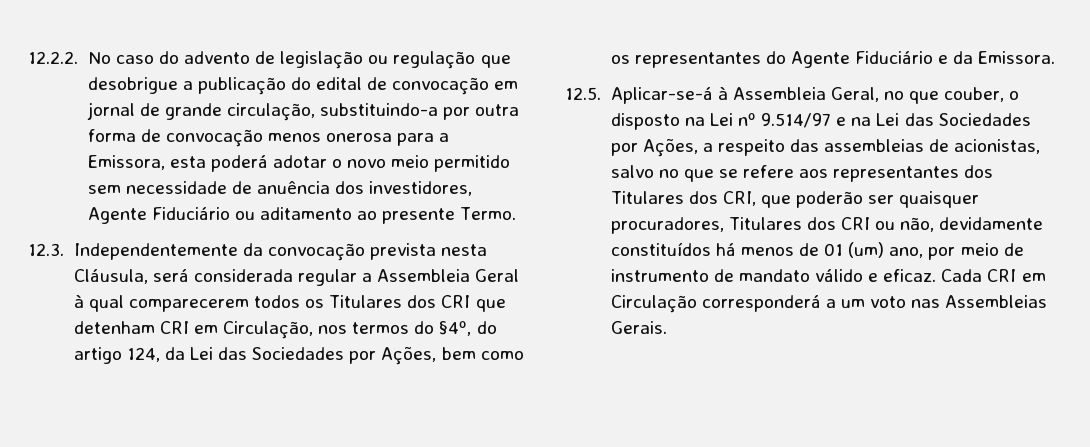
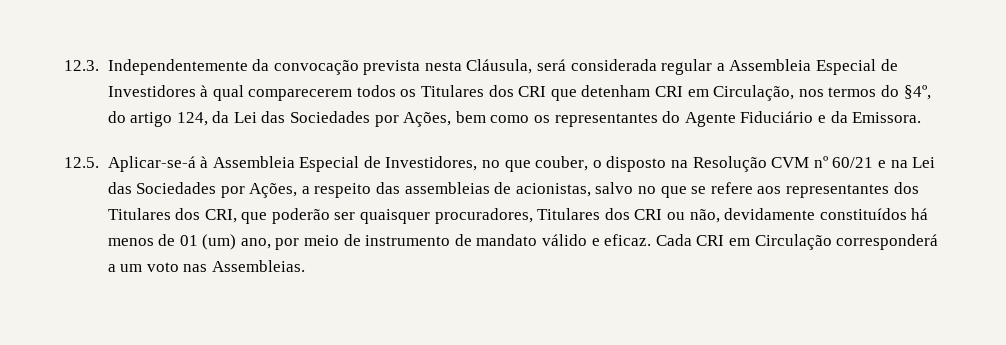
- 12.2.2. No caso do advento de legislação ou regulação que desobrigue a publicação do edital de convocação em jornal de grande circulação, substituindo-a por outra forma de convocação menos onerosa para a Emissora, esta poderá adotar o novo meio permitido sem necessidade de anuência dos investidores, Agente Fiduciário ou aditamento ao presente Termo.
- 12.3. Independentemente da convocação prevista nesta Cláusula, será considerada regular a Assembleia Geral à qual comparecerem todos os Titulares dos CRI que detenham CRI em Circulação, nos termos do §4º, do artigo 124, da Lei das Sociedades por Ações, bem como os representantes do Agente Fiduciário e da Emissora.
+ 12.3. Independentemente da convocação prevista nesta Cláusula, será considerada regular a Assembleia Especial de Investidores à qual comparecerem todos os Titulares dos CRI que detenham CRI em Circulação, nos termos do §4º, do artigo 124, da Lei das Sociedades por Ações, bem como os representantes do Agente Fiduciário e da Emissora.
- 12.5. Aplicar-se-á à Assembleia Geral, no que couber, o disposto na Lei nº 9.514/97 e na Lei das Sociedades por Ações, a respeito das assembleias de acionistas, salvo no que se refere aos representantes dos Titulares dos CRI, que poderão ser quaisquer procuradores, Titulares dos CRI ou não, devidamente constituídos há menos de 01 (um) ano, por meio de instrumento de mandato válido e eficaz.
+ 12.5. Aplicar-se-á à Assembleia Especial de Investidores, no que couber, o disposto na Resolução CVM nº 60/21 e na Lei das Sociedades por Ações, a respeito das assembleias de acionistas, salvo no que se refere aos representantes dos Titulares dos CRI, que poderão ser quaisquer procuradores, Titulares dos CRI ou não, devidamente constituídos há menos de 01 (um) ano, por meio de instrumento de mandato válido e eficaz.
- Cada CRI em Circulação corresponderá a um voto nas Assembleias Gerais.
+ Cada CRI em Circulação corresponderá a um voto nas Assembleias.

